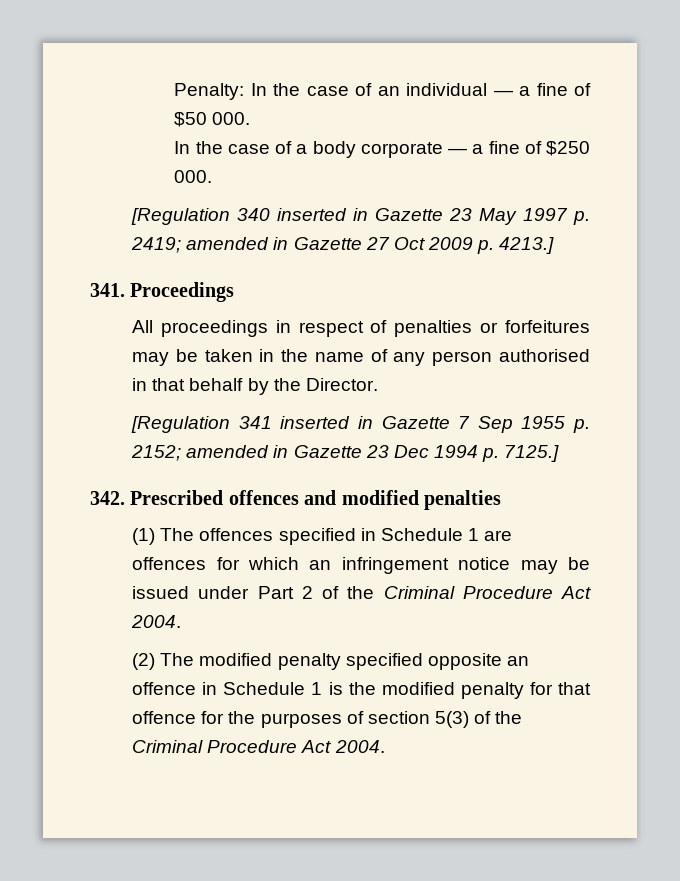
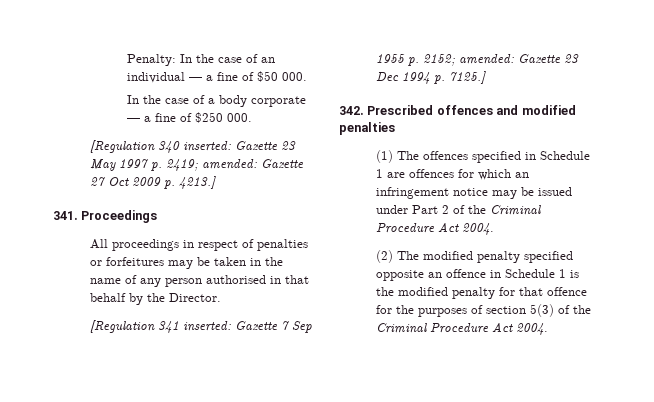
- [Regulation 340 inserted in Gazette 23 May 1997 p. 2419; amended in Gazette 27 Oct 2009 p. 4213.]
+ [Regulation 340 inserted: Gazette 23 May 1997 p. 2419; amended: Gazette 27 Oct 2009 p. 4213.]
- [Regulation 341 inserted in Gazette 7 Sep 1955 p. 2152; amended in Gazette 23 Dec 1994 p. 7125.]
+ [Regulation 341 inserted: Gazette 7 Sep 1955 p. 2152; amended: Gazette 23 Dec 1994 p. 7125.]

